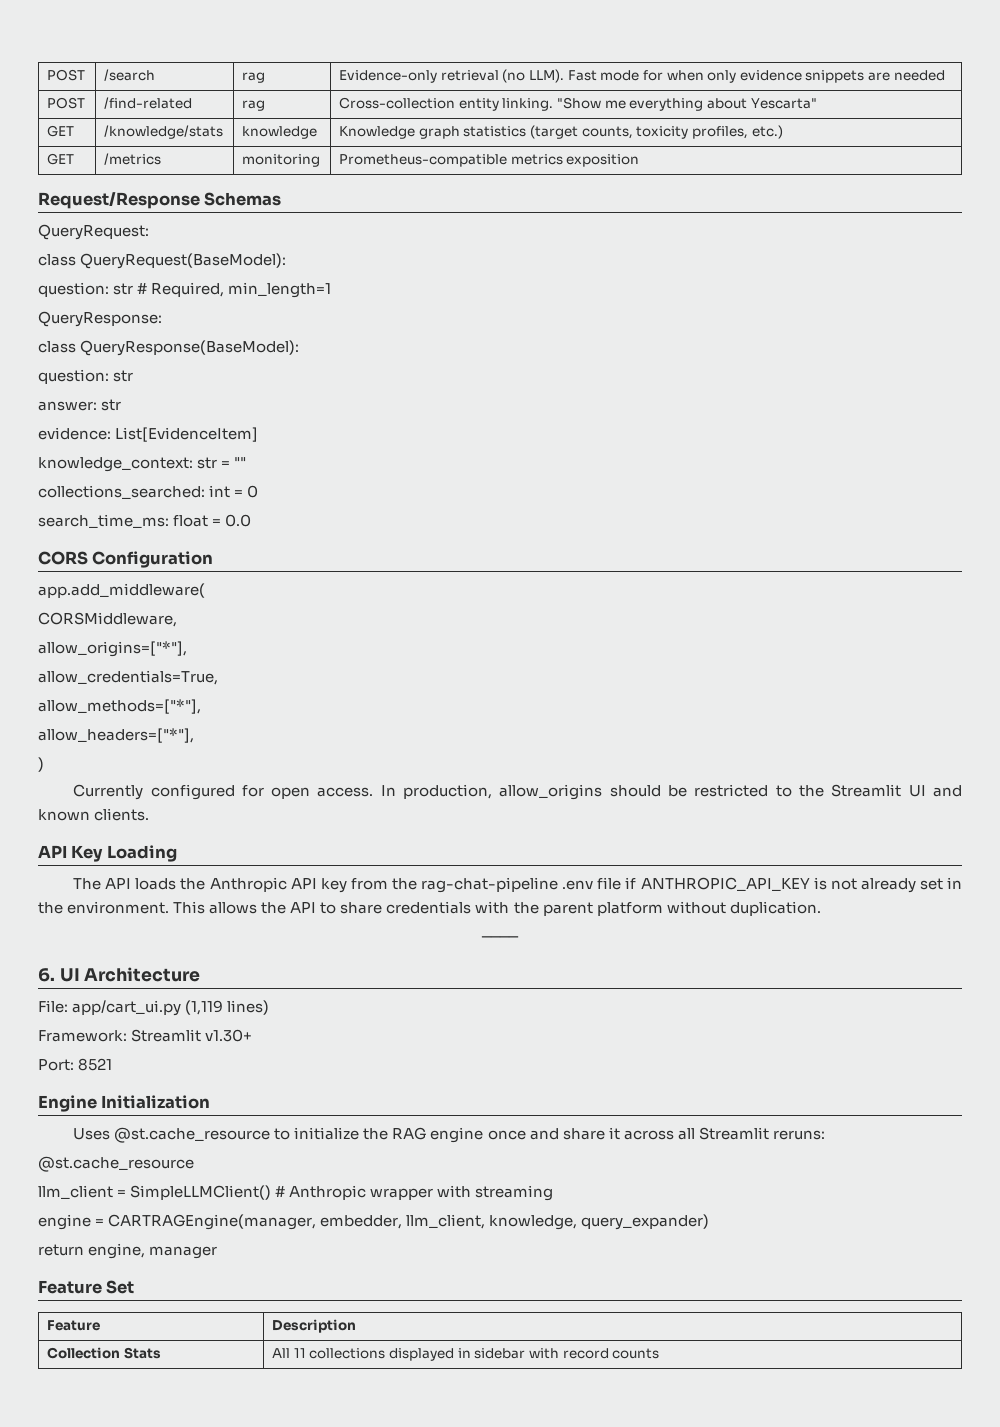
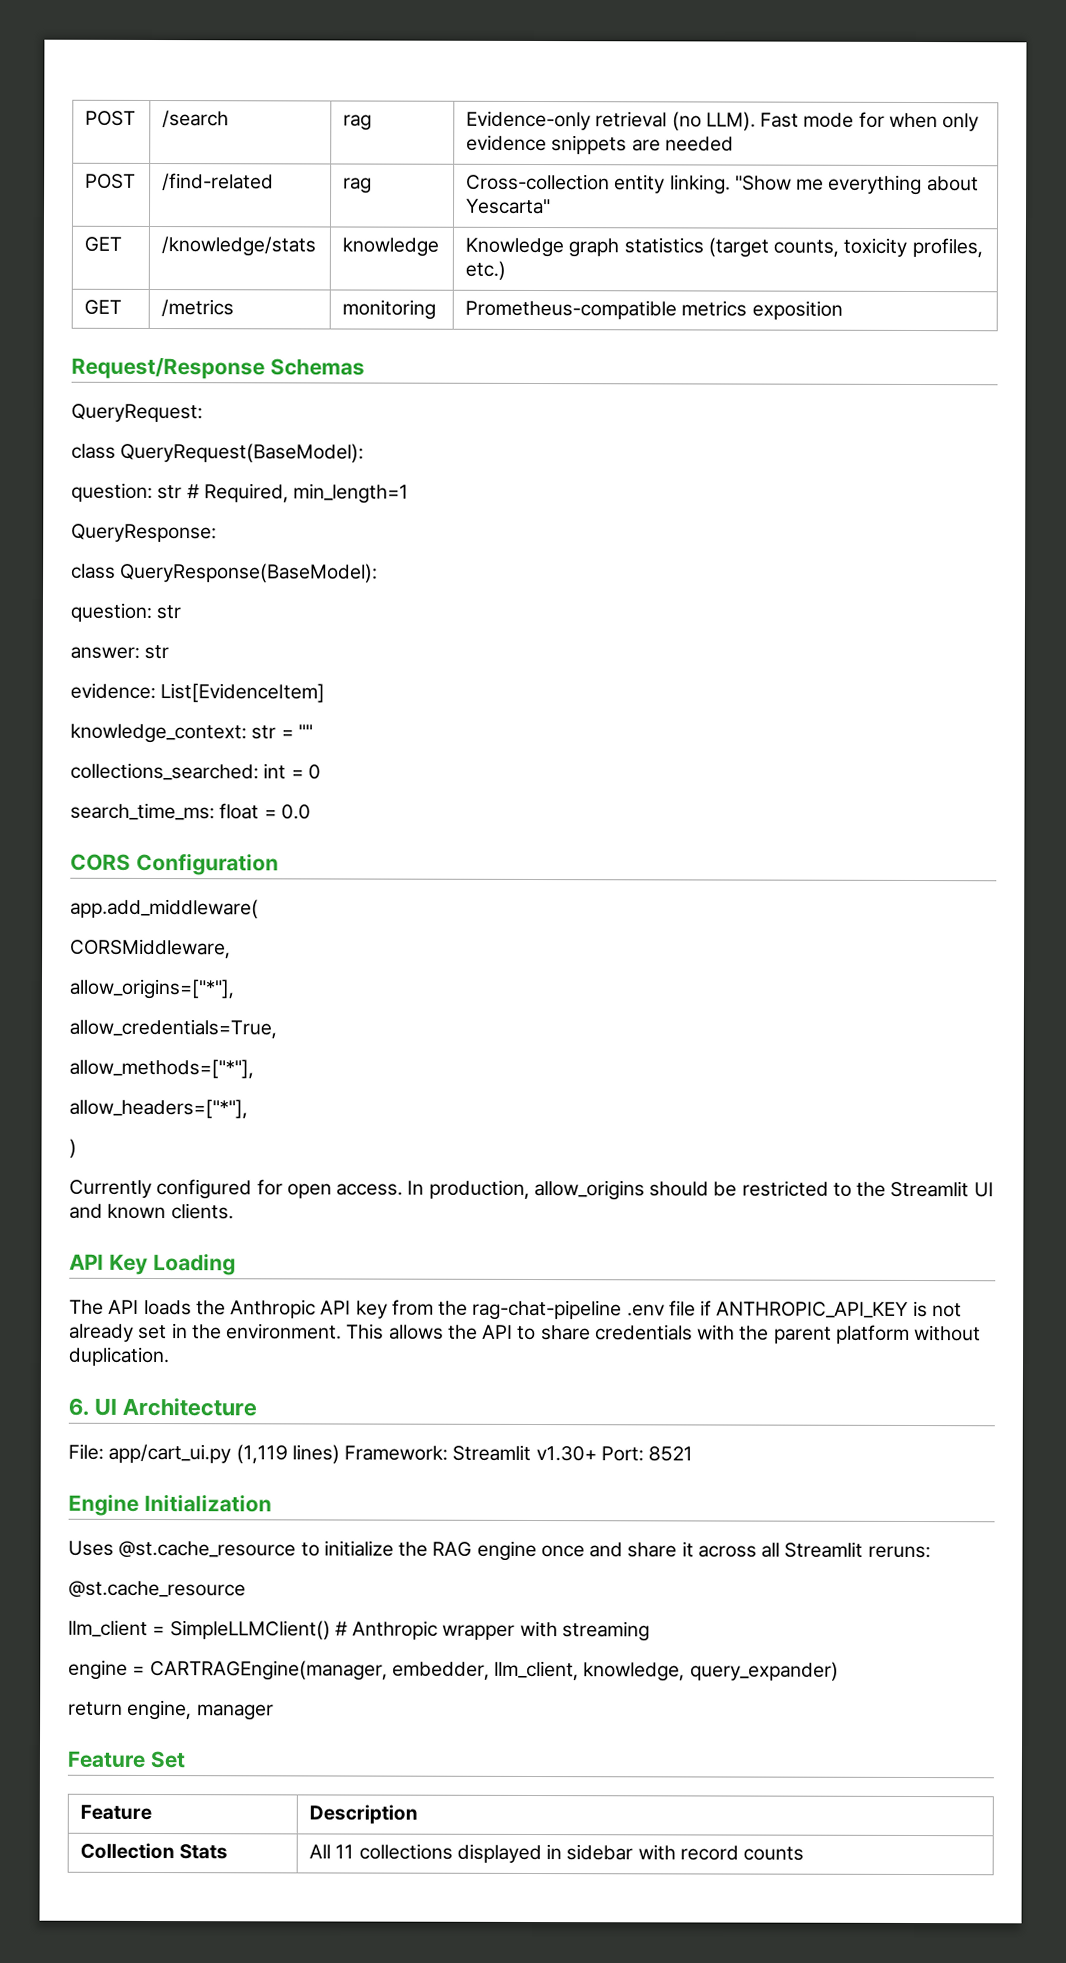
- ────
- File: app/cart_ui.py (1,119 lines)
- Framework: Streamlit v1.30+
- Port: 8521
+ File: app/cart_ui.py (1,119 lines) Framework: Streamlit v1.30+ Port: 8521

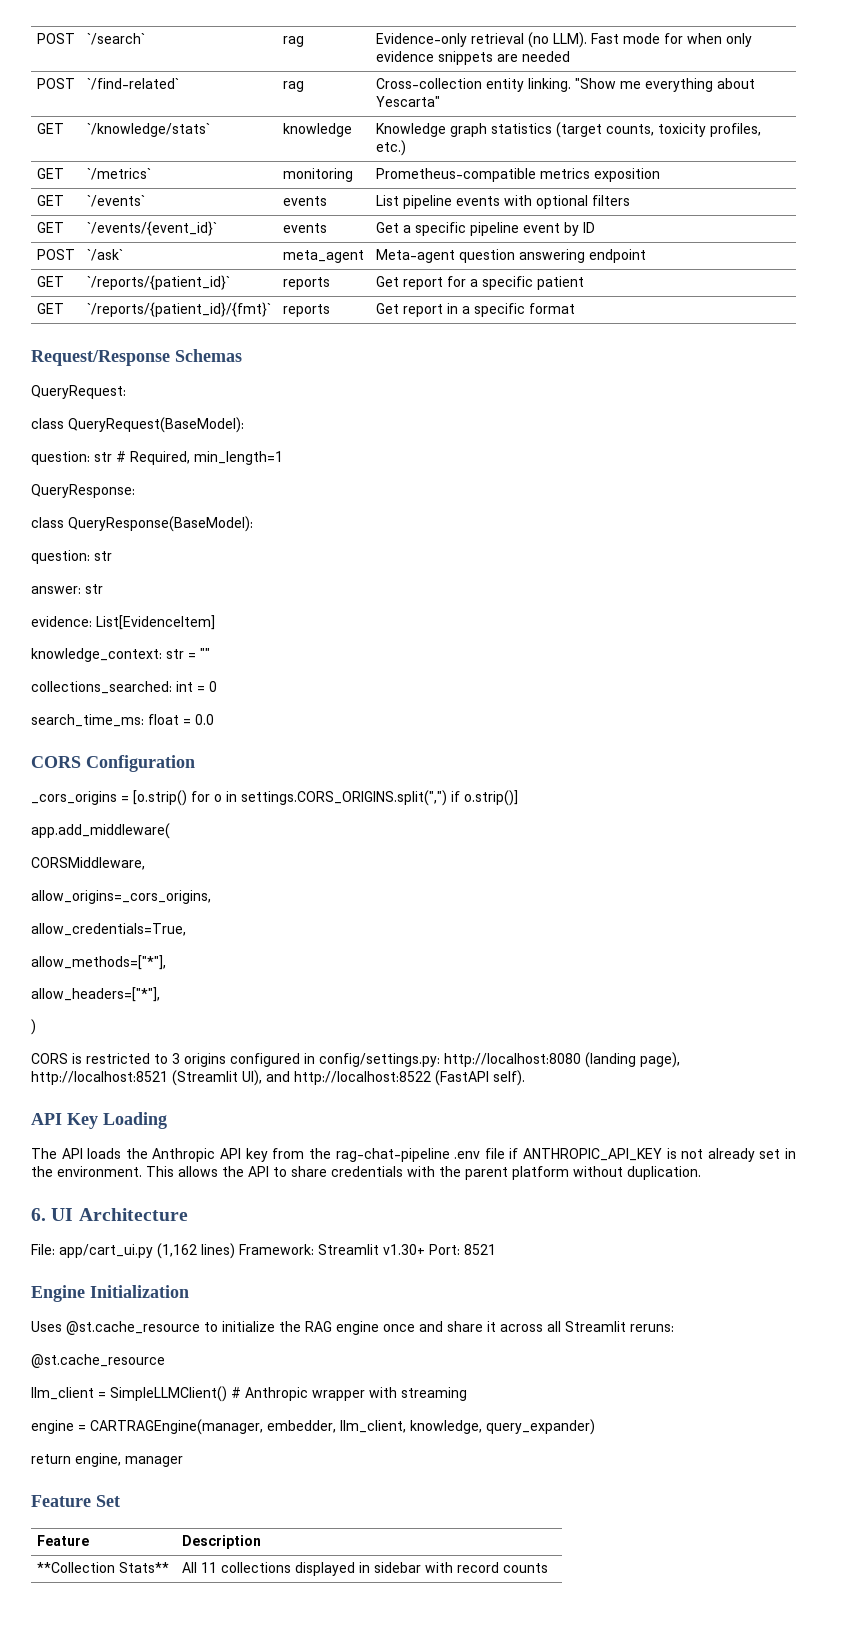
- POST | /search | rag | Evidence-only retrieval (no LLM). Fast mode for when only evidence snippets are needed
+ POST | `/search` | rag | Evidence-only retrieval (no LLM). Fast mode for when only evidence snippets are needed
- POST | /find-related | rag | Cross-collection entity linking. "Show me everything about Yescarta"
+ POST | `/find-related` | rag | Cross-collection entity linking. "Show me everything about Yescarta"
- GET | /knowledge/stats | knowledge | Knowledge graph statistics (target counts, toxicity profiles, etc.)
+ GET | `/knowledge/stats` | knowledge | Knowledge graph statistics (target counts, toxicity profiles, etc.)
- GET | /metrics | monitoring | Prometheus-compatible metrics exposition
+ GET | `/metrics` | monitoring | Prometheus-compatible metrics exposition
+ GET | `/events` | events | List pipeline events with optional filters
+ GET | `/events/{event_id}` | events | Get a specific pipeline event by ID
+ POST | `/ask` | meta_agent | Meta-agent question answering endpoint
+ GET | `/reports/{patient_id}` | reports | Get report for a specific patient
+ GET | `/reports/{patient_id}/{fmt}` | reports | Get report in a specific format
+ _cors_origins = [o.strip() for o in settings.CORS_ORIGINS.split(",") if o.strip()]
- allow_origins=["*"],
+ allow_origins=_cors_origins,
- Currently configured for open access. In production, allow_origins should be restricted to the Streamlit UI and known clients.
+ CORS is restricted to 3 origins configured in config/settings.py: http://localhost:8080 (landing page), http://localhost:8521 (Streamlit UI), and http://localhost:8522 (FastAPI self).
- File: app/cart_ui.py (1,119 lines) Framework: Streamlit v1.30+ Port: 8521
+ File: app/cart_ui.py (1,162 lines) Framework: Streamlit v1.30+ Port: 8521
- Collection Stats | All 11 collections displayed in sidebar with record counts
+ **Collection Stats** | All 11 collections displayed in sidebar with record counts

